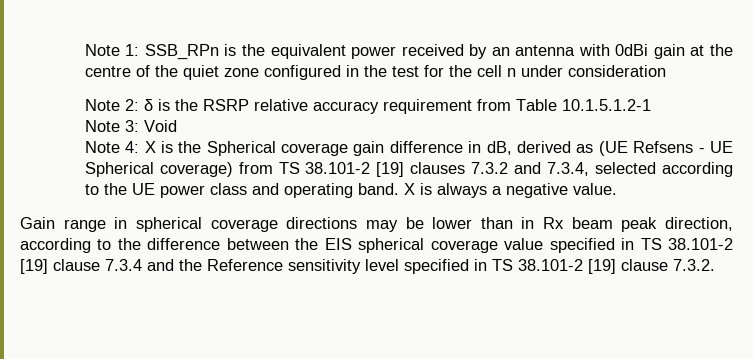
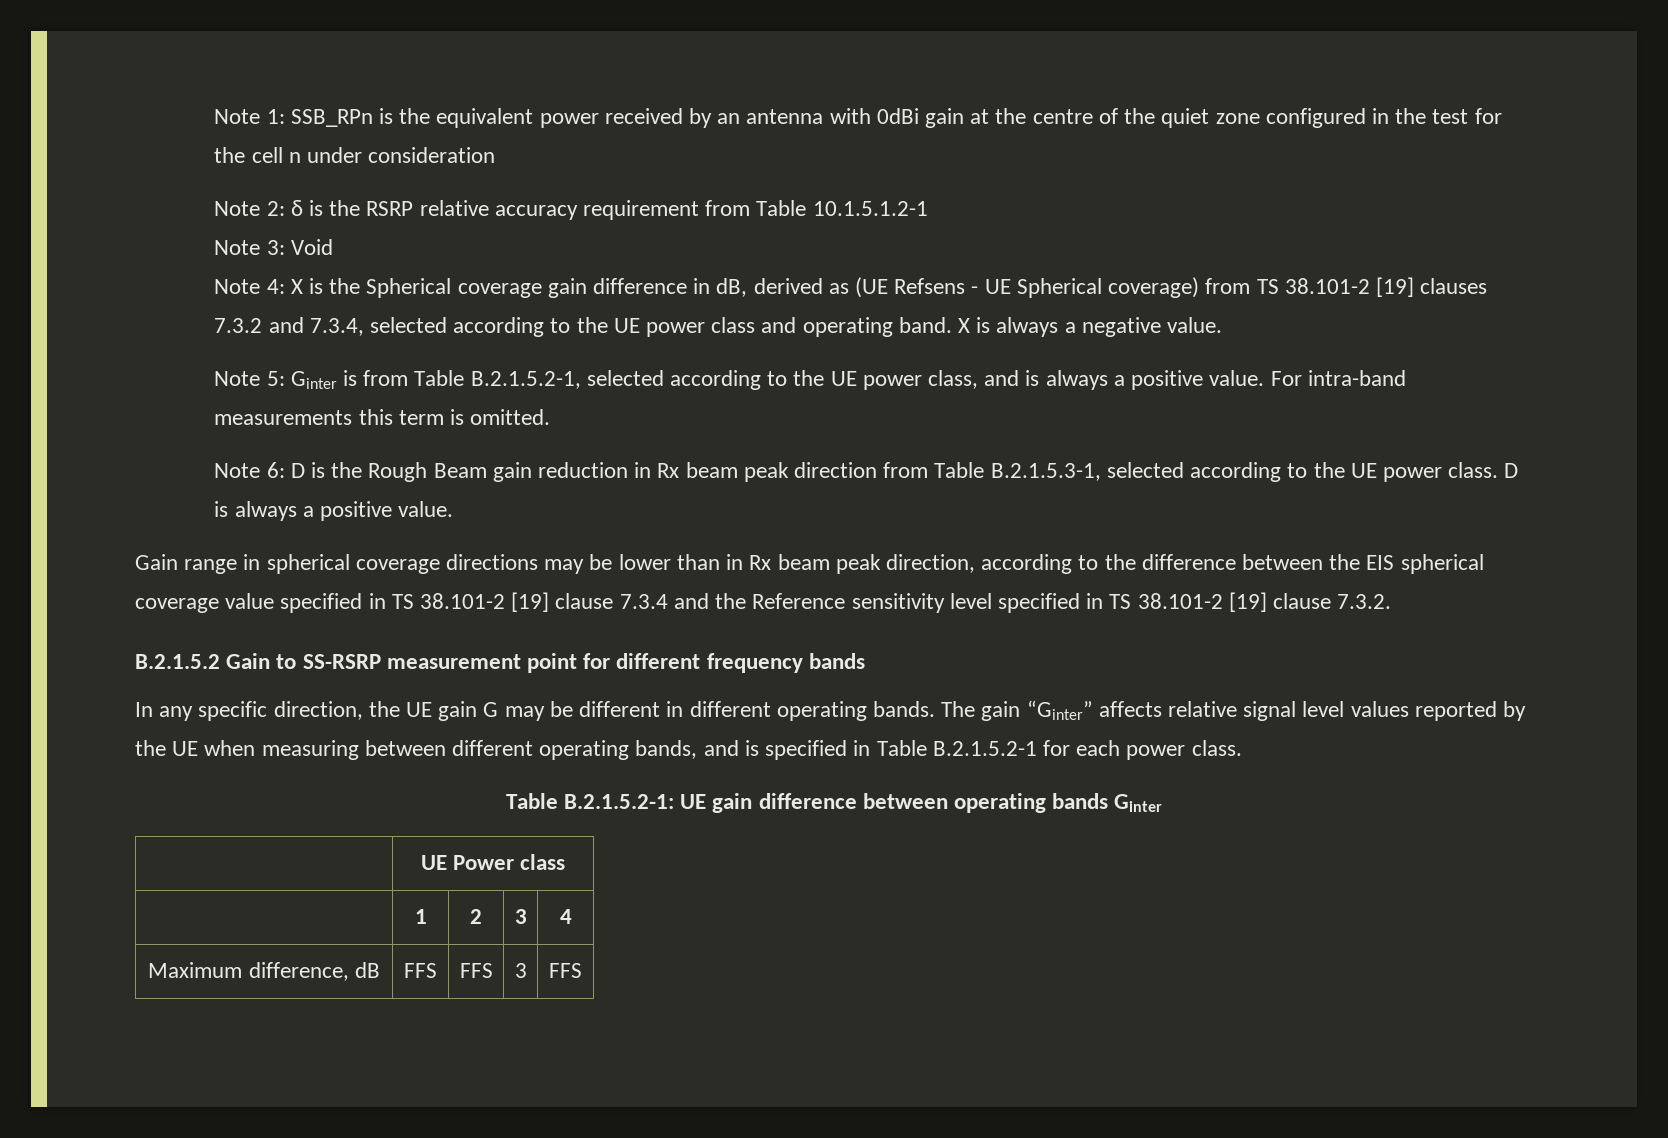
+ Note 5: Ginter is from Table B.2.1.5.2-1, selected according to the UE power class, and is always a positive value. For intra-band measurements this term is omitted.
+ Note 6: D is the Rough Beam gain reduction in Rx beam peak direction from Table B.2.1.5.3-1, selected according to the UE power class. D is always a positive value.
+ B.2.1.5.2 Gain to SS-RSRP measurement point for different frequency bands
+ In any specific direction, the UE gain G may be different in different operating bands. The gain “Ginter” affects relative signal level values reported by the UE when measuring between different operating bands, and is specified in Table B.2.1.5.2-1 for each power class.
+ Table B.2.1.5.2-1: UE gain difference between operating bands Ginter
+ | UE Power class
+ | 1 | 2 | 3 | 4
+ Maximum difference, dB | FFS | FFS | 3 | FFS

